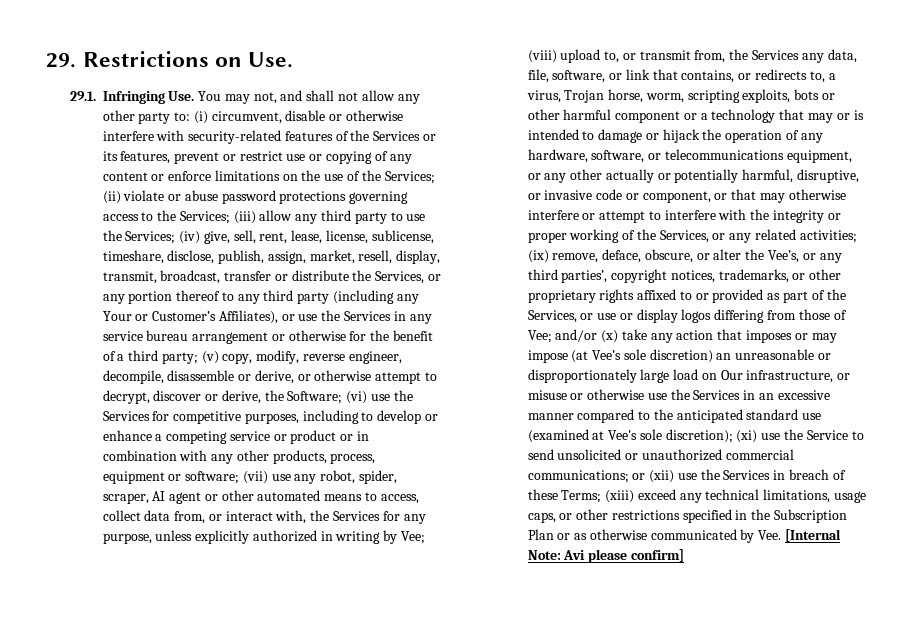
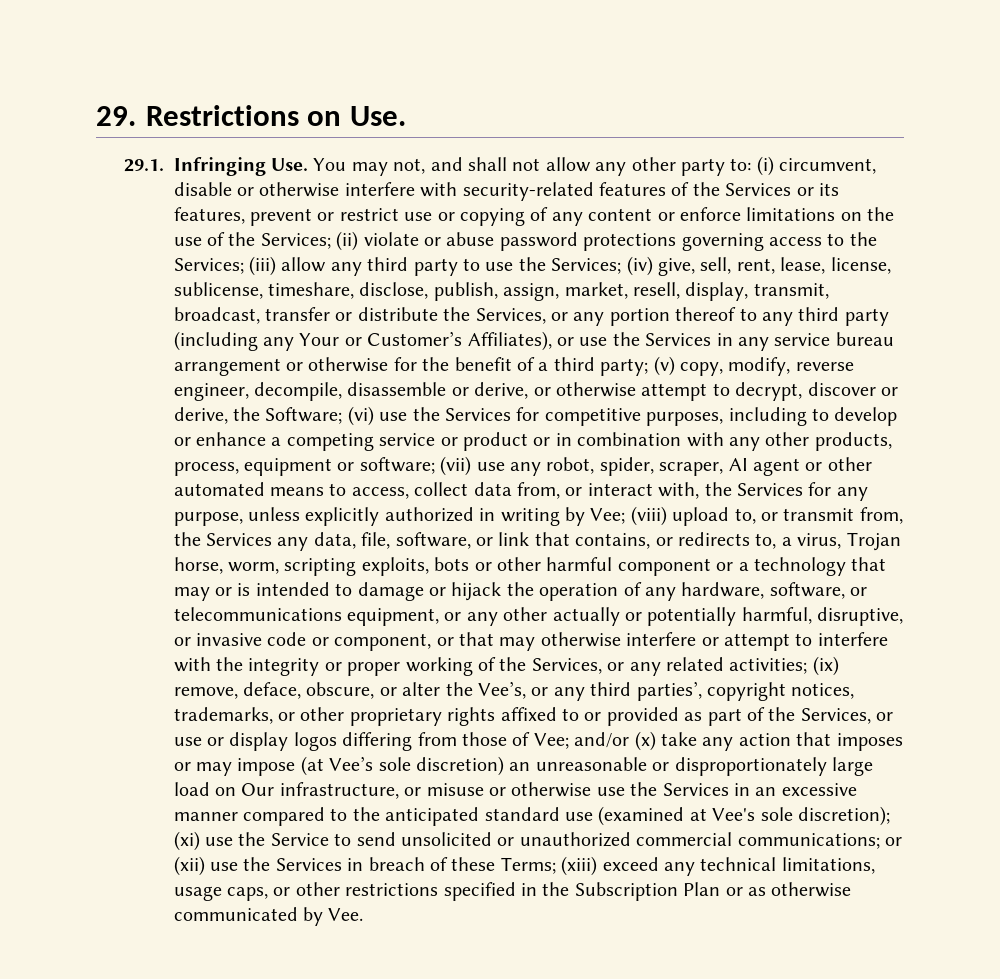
- (xiii) exceed any technical limitations, usage caps, or other restrictions specified in the Subscription Plan or as otherwise communicated by Vee. [Internal Note: Avi please confirm]
+ (xiii) exceed any technical limitations, usage caps, or other restrictions specified in the Subscription Plan or as otherwise communicated by Vee.

